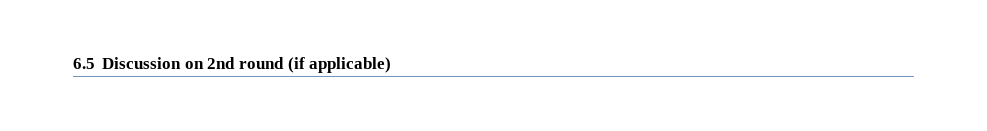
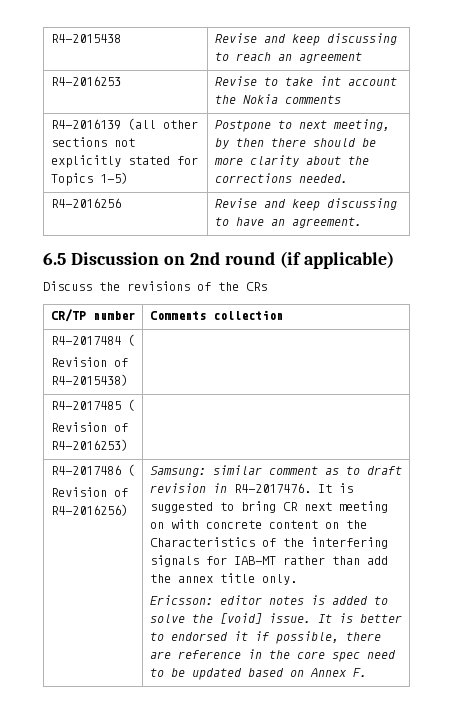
+ R4-2015438 | Revise and keep discussing to reach an agreement
+ R4-2016253 | Revise to take int account the Nokia comments
+ R4-2016139 (all other sections not explicitly stated for Topics 1-5) | Postpone to next meeting, by then there should be more clarity about the corrections needed.
+ R4-2016256 | Revise and keep discussing to have an agreement.
+ Discuss the revisions of the CRs
+ CR/TP number | Comments collection
+ R4-2017484 (
+ Revision of R4-2015438) |
+ R4-2017485 (
+ Revision of R4-2016253) |
+ R4-2017486 (
+ Revision of R4-2016256) | Samsung: similar comment as to draft revision in R4-2017476. It is suggested to bring CR next meeting on with concrete content on the Characteristics of the interfering signals for IAB-MT rather than add the annex title only.
+ Ericsson: editor notes is added to solve the [void] issue. It is better to endorsed it if possible, there are reference in the core spec need to be updated based on Annex F.

